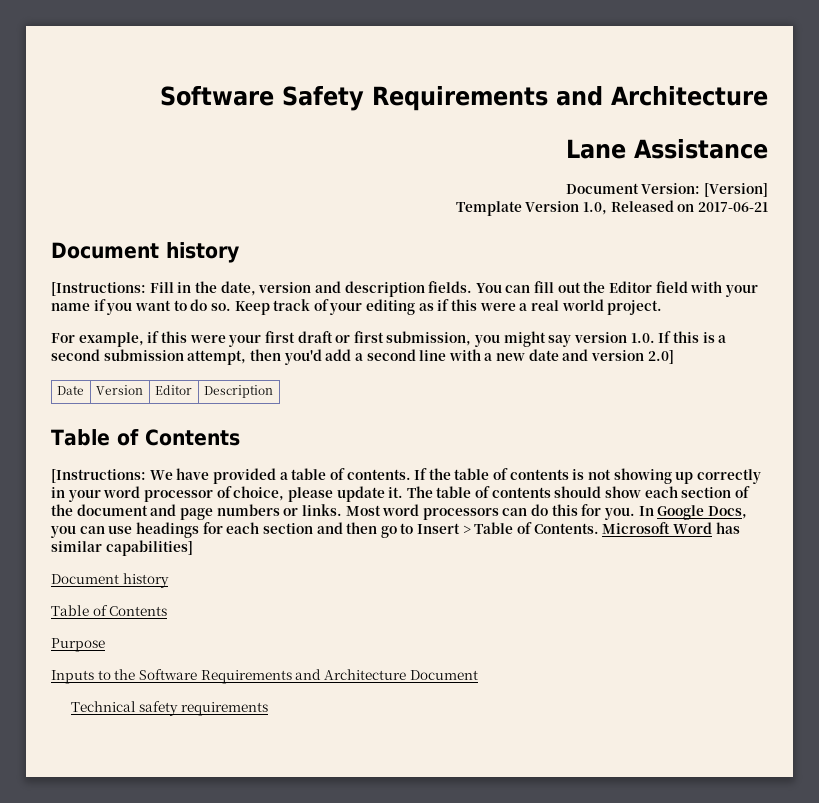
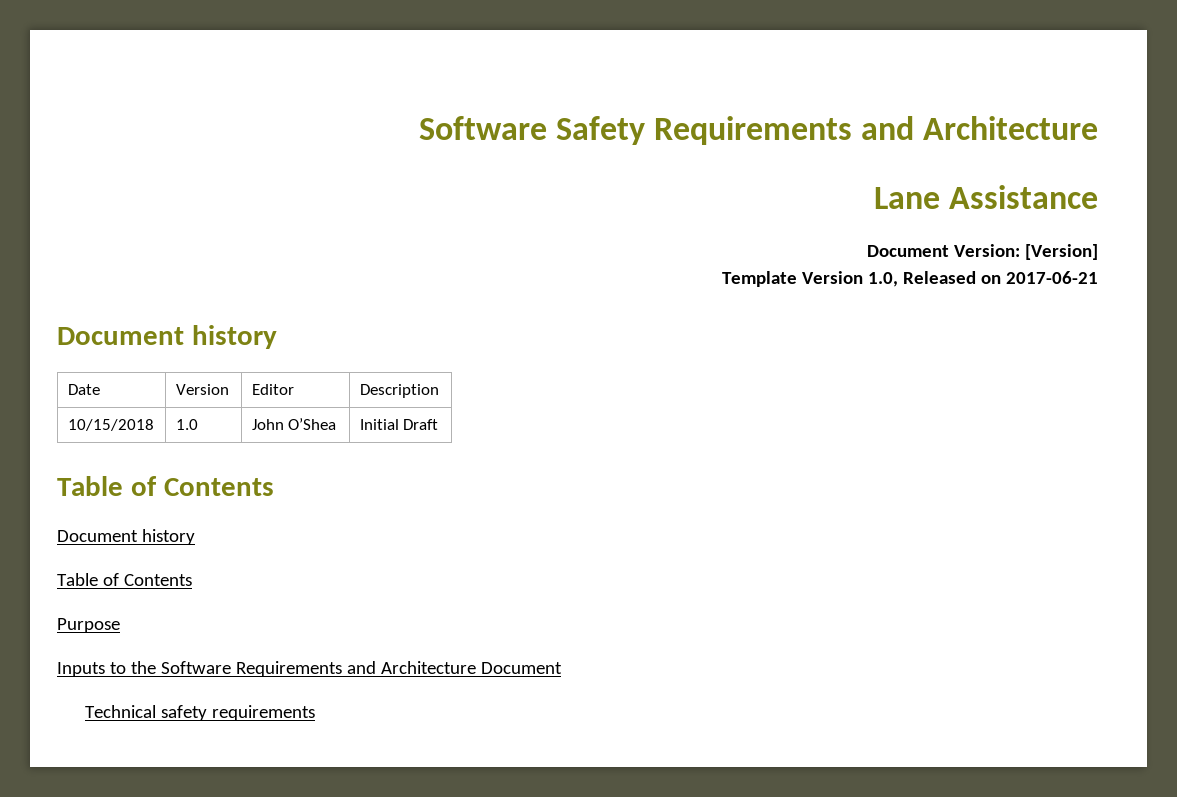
- [Instructions: Fill in the date, version and description fields. You can fill out the Editor field with your name if you want to do so. Keep track of your editing as if this were a real world project.
- For example, if this were your first draft or first submission, you might say version 1.0. If this is a second submission attempt, then you'd add a second line with a new date and version 2.0]
  Date | Version | Editor | Description
+ 10/15/2018 | 1.0 | John O’Shea | Initial Draft
  Table of Contents
- [Instructions: We have provided a table of contents. If the table of contents is not showing up correctly in your word processor of choice, please update it. The table of contents should show each section of the document and page numbers or links. Most word processors can do this for you. In Google Docs, you can use headings for each section and then go to Insert > Table of Contents. Microsoft Word has similar capabilities]

